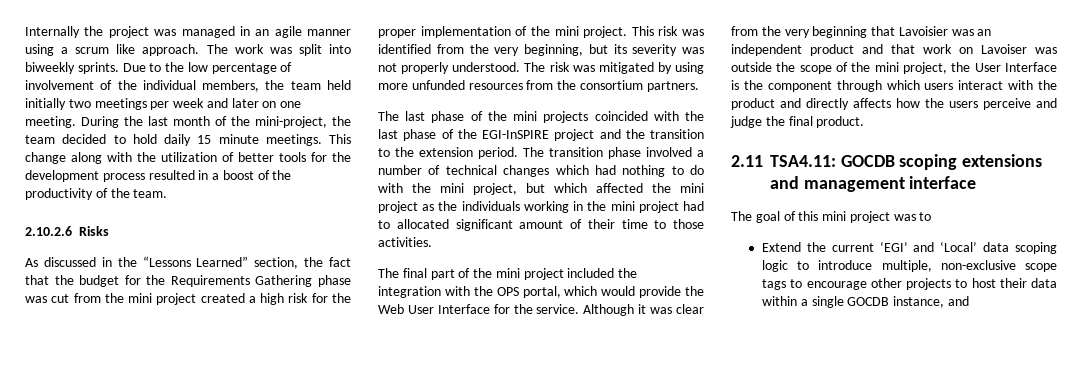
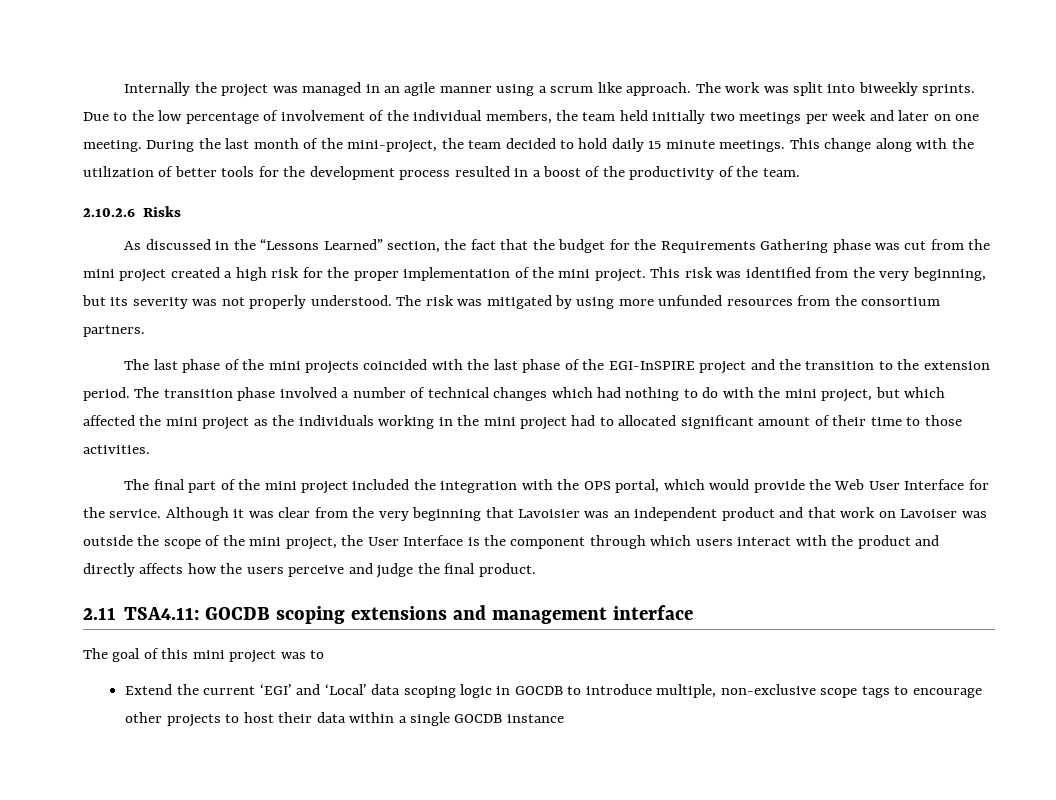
- Extend the current ‘EGI’ and ‘Local’ data scoping logic to introduce multiple, non-exclusive scope tags to encourage other projects to host their data within a single GOCDB instance, and
+ Extend the current ‘EGI’ and ‘Local’ data scoping logic in GOCDB to introduce multiple, non-exclusive scope tags to encourage other projects to host their data within a single GOCDB instance

